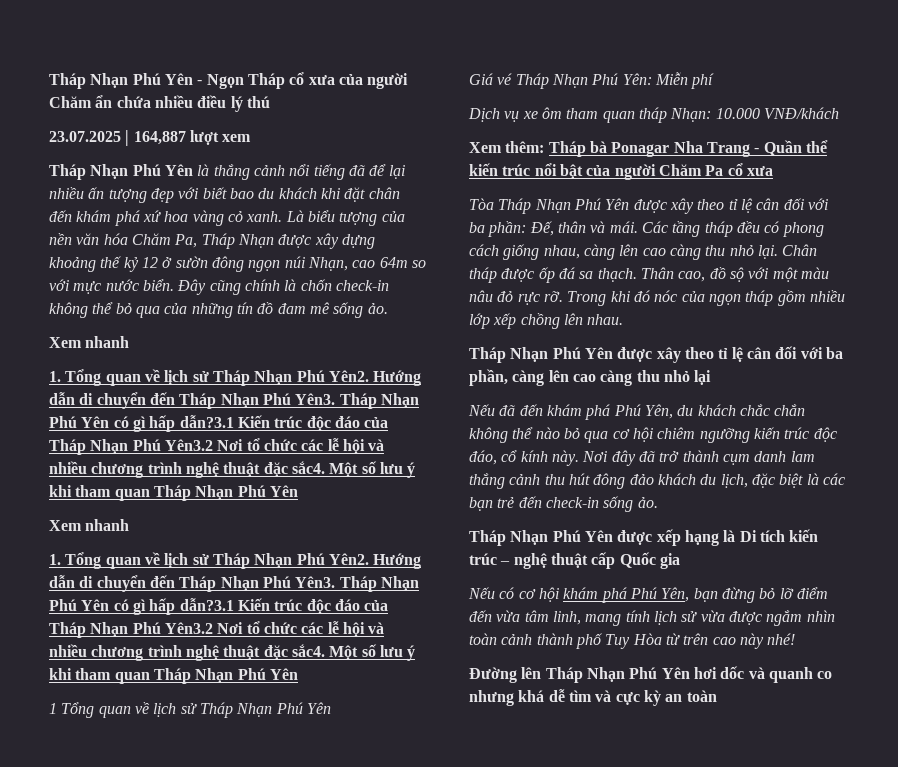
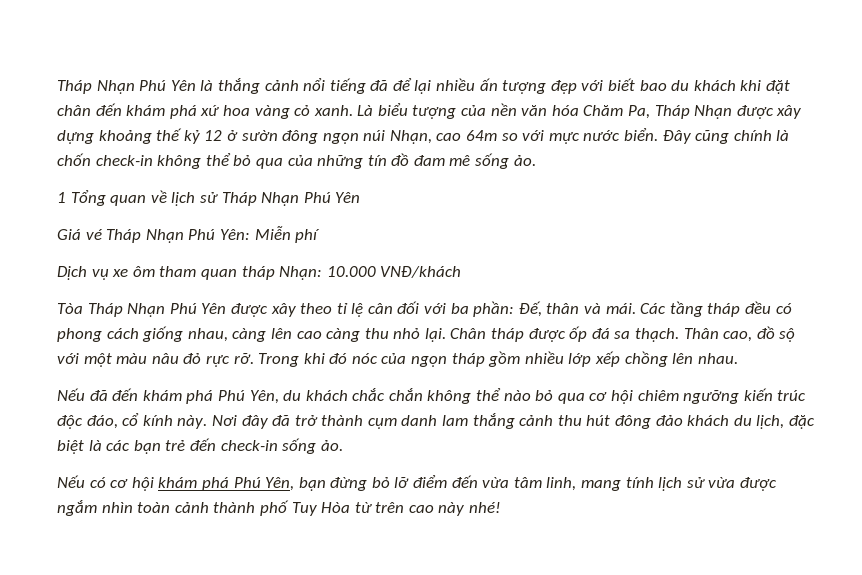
- Tháp Nhạn Phú Yên - Ngọn Tháp cổ xưa của người Chăm ẩn chứa nhiều điều lý thú
- 23.07.2025 | 164,887 lượt xem
  Đây cũng chính là chốn check-in không thể bỏ qua của những tín đồ đam mê sống ảo.
- Xem nhanh
- 1. Tổng quan về lịch sử Tháp Nhạn Phú Yên2. Hướng dẫn di chuyển đến Tháp Nhạn Phú Yên3. Tháp Nhạn Phú Yên có gì hấp dẫn?3.1 Kiến trúc độc đáo của Tháp Nhạn Phú Yên3.2 Nơi tổ chức các lễ hội và nhiều chương trình nghệ thuật đặc sắc4. Một số lưu ý khi tham quan Tháp Nhạn Phú Yên
- Xem nhanh
- 1. Tổng quan về lịch sử Tháp Nhạn Phú Yên2. Hướng dẫn di chuyển đến Tháp Nhạn Phú Yên3. Tháp Nhạn Phú Yên có gì hấp dẫn?3.1 Kiến trúc độc đáo của Tháp Nhạn Phú Yên3.2 Nơi tổ chức các lễ hội và nhiều chương trình nghệ thuật đặc sắc4. Một số lưu ý khi tham quan Tháp Nhạn Phú Yên
- Xem thêm: Tháp bà Ponagar Nha Trang - Quần thể kiến trúc nổi bật của người Chăm Pa cổ xưa
- Tháp Nhạn Phú Yên được xây theo tỉ lệ cân đối với ba phần, càng lên cao càng thu nhỏ lại
- Tháp Nhạn Phú Yên được xếp hạng là Di tích kiến trúc – nghệ thuật cấp Quốc gia
- Đường lên Tháp Nhạn Phú Yên hơi dốc và quanh co nhưng khá dễ tìm và cực kỳ an toàn

